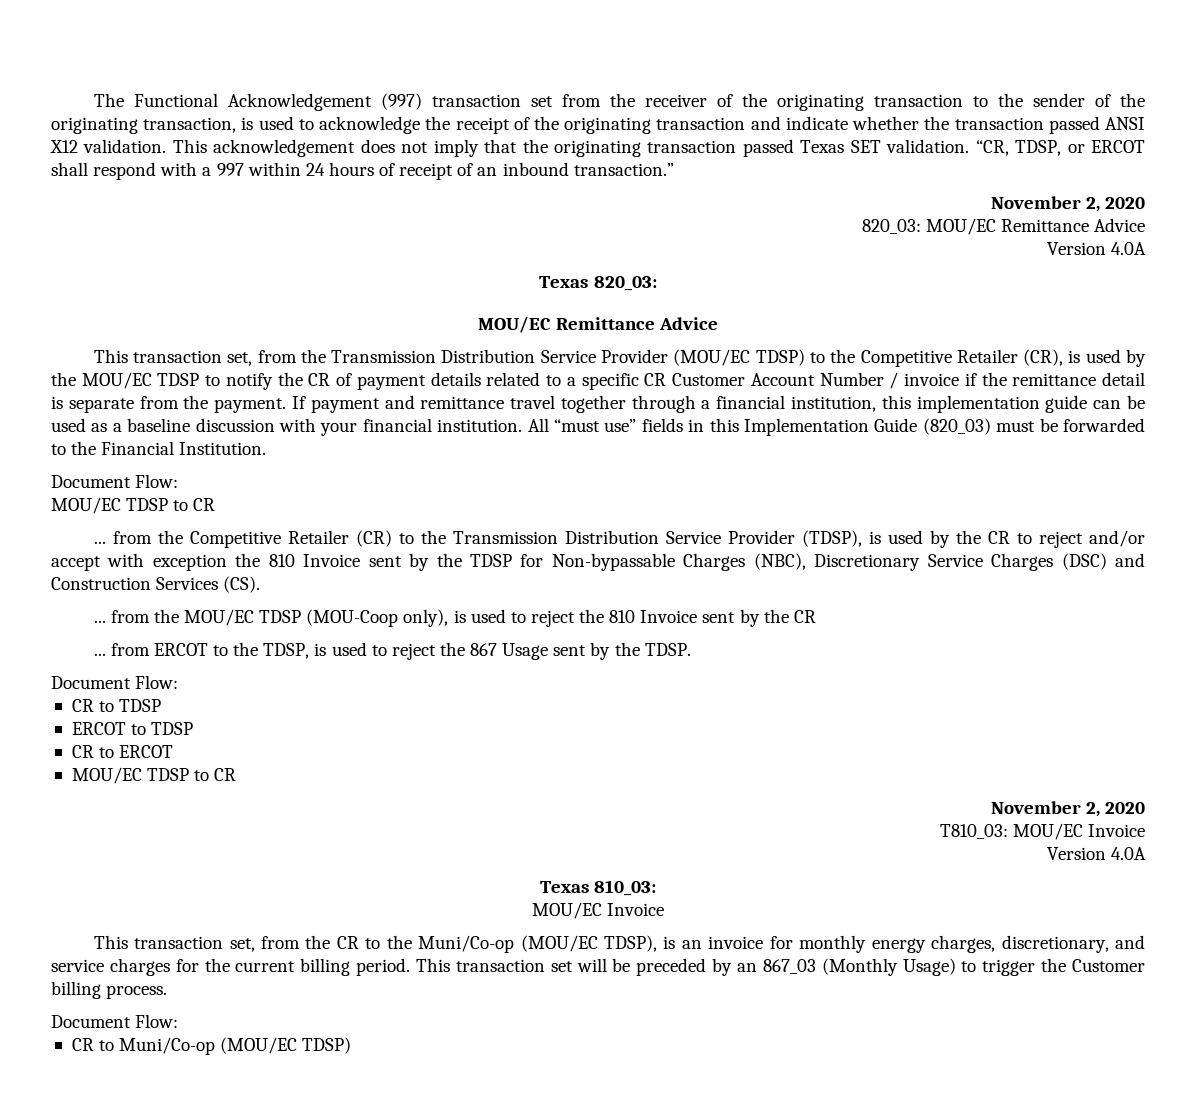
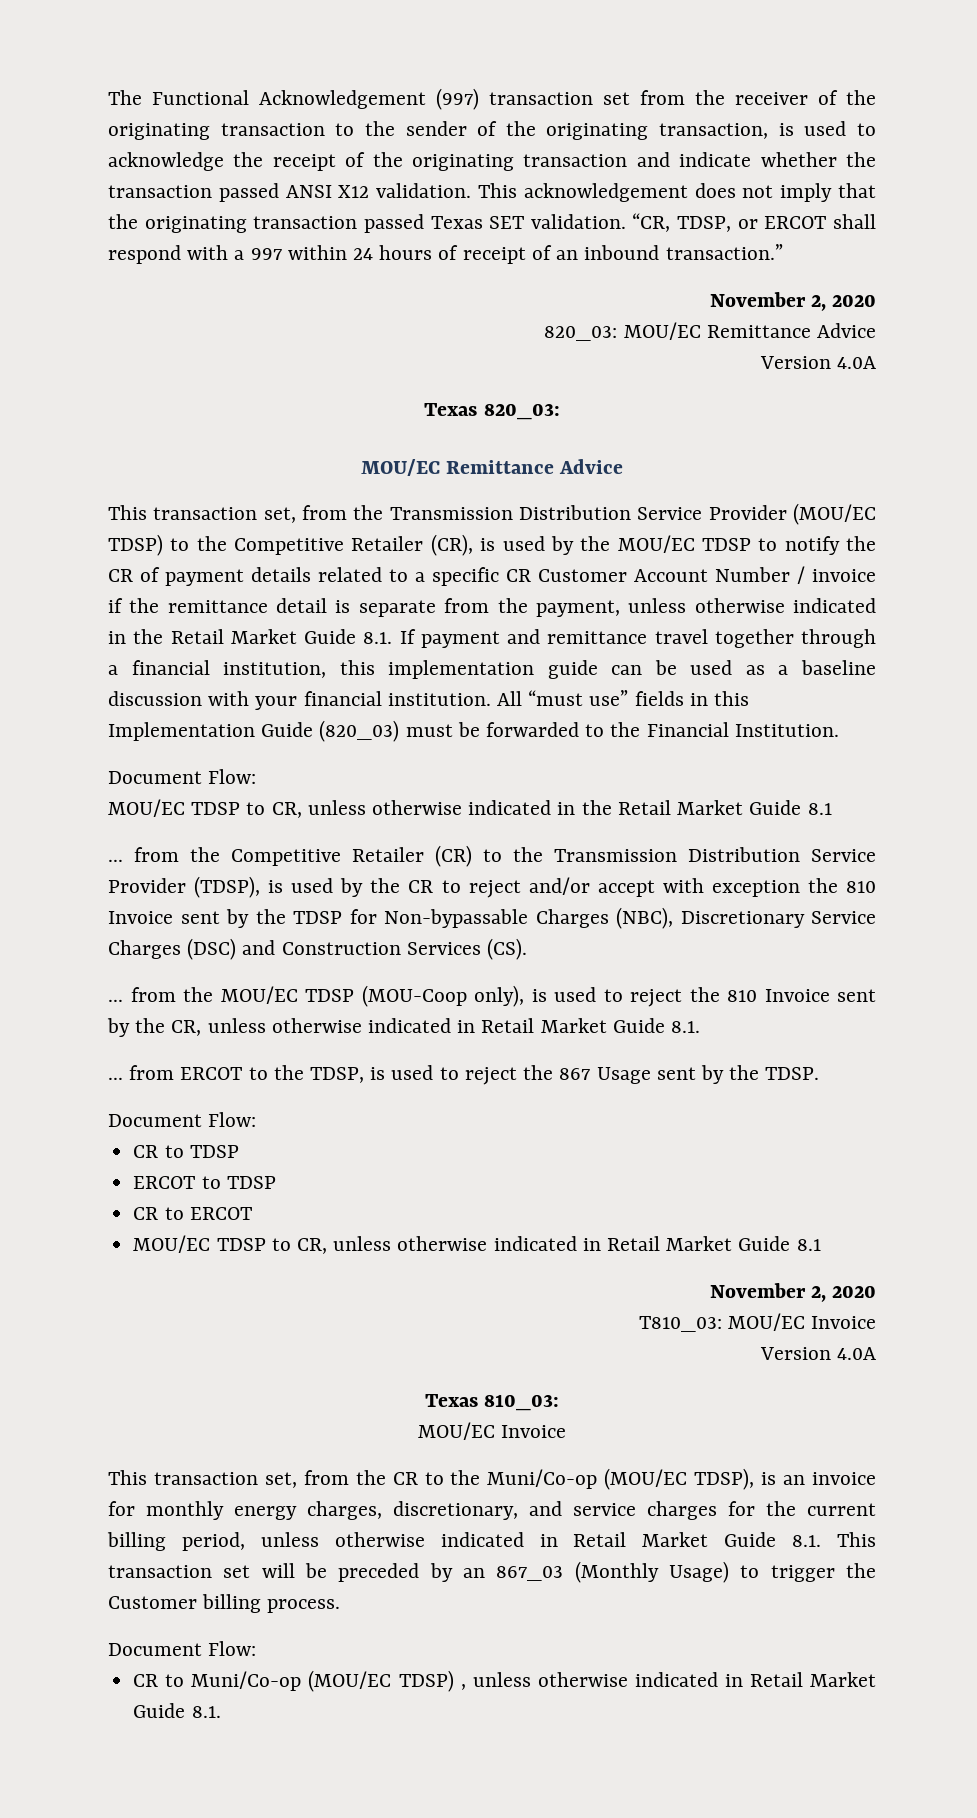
- This transaction set, from the Transmission Distribution Service Provider (MOU/EC TDSP) to the Competitive Retailer (CR), is used by the MOU/EC TDSP to notify the CR of payment details related to a specific CR Customer Account Number / invoice if the remittance detail is separate from the payment. If payment and remittance travel together through a financial institution, this implementation guide can be used as a baseline discussion with your financial institution.
+ This transaction set, from the Transmission Distribution Service Provider (MOU/EC TDSP) to the Competitive Retailer (CR), is used by the MOU/EC TDSP to notify the CR of payment details related to a specific CR Customer Account Number / invoice if the remittance detail is separate from the payment, unless otherwise indicated in the Retail Market Guide 8.1. If payment and remittance travel together through a financial institution, this implementation guide can be used as a baseline discussion with your financial institution.
  All “must use” fields in this Implementation Guide (820_03) must be forwarded to the Financial Institution.
  Document Flow:
- MOU/EC TDSP to CR
+ MOU/EC TDSP to CR, unless otherwise indicated in the Retail Market Guide 8.1
- ... from the MOU/EC TDSP (MOU-Coop only), is used to reject the 810 Invoice sent by the CR
+ ... from the MOU/EC TDSP (MOU-Coop only), is used to reject the 810 Invoice sent by the CR, unless otherwise indicated in Retail Market Guide 8.1.
  CR to ERCOT
- MOU/EC TDSP to CR
+ MOU/EC TDSP to CR, unless otherwise indicated in Retail Market Guide 8.1
- This transaction set, from the CR to the Muni/Co-op (MOU/EC TDSP), is an invoice for monthly energy charges, discretionary, and service charges for the current billing period. This transaction set will be preceded by an 867_03 (Monthly Usage) to trigger the Customer billing process.
+ This transaction set, from the CR to the Muni/Co-op (MOU/EC TDSP), is an invoice for monthly energy charges, discretionary, and service charges for the current billing period, unless otherwise indicated in Retail Market Guide 8.1. This transaction set will be preceded by an 867_03 (Monthly Usage) to trigger the Customer billing process.
- CR to Muni/Co-op (MOU/EC TDSP)
+ CR to Muni/Co-op (MOU/EC TDSP) , unless otherwise indicated in Retail Market Guide 8.1.

